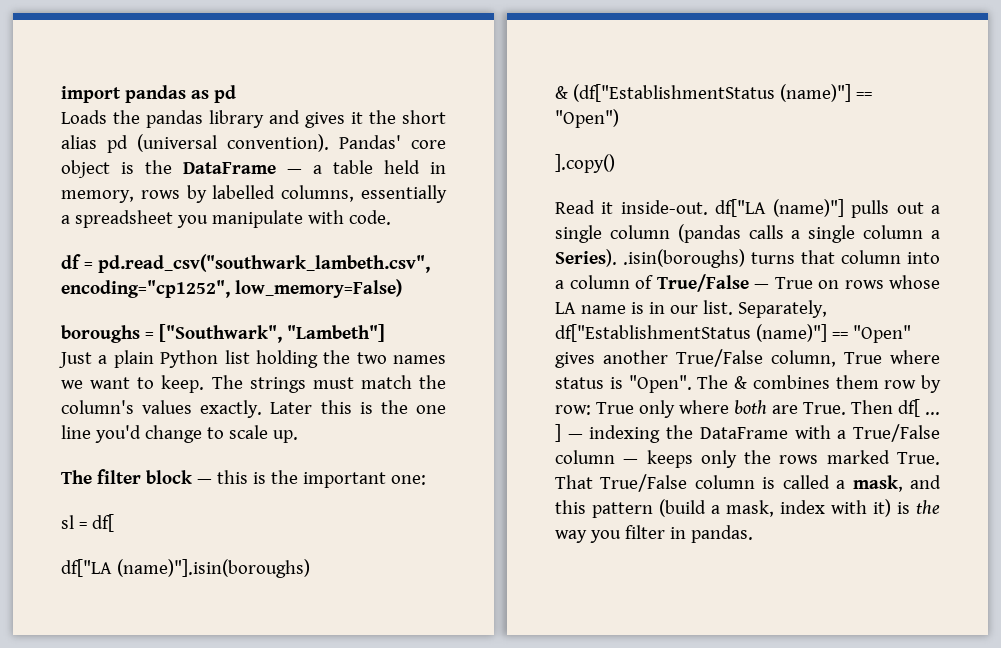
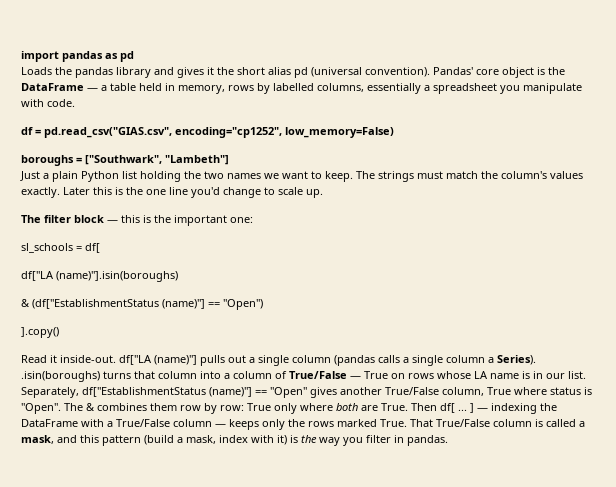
- df = pd.read_csv("southwark_lambeth.csv", encoding="cp1252", low_memory=False)
+ df = pd.read_csv("GIAS.csv", encoding="cp1252", low_memory=False)
- sl = df[
+ sl_schools = df[

